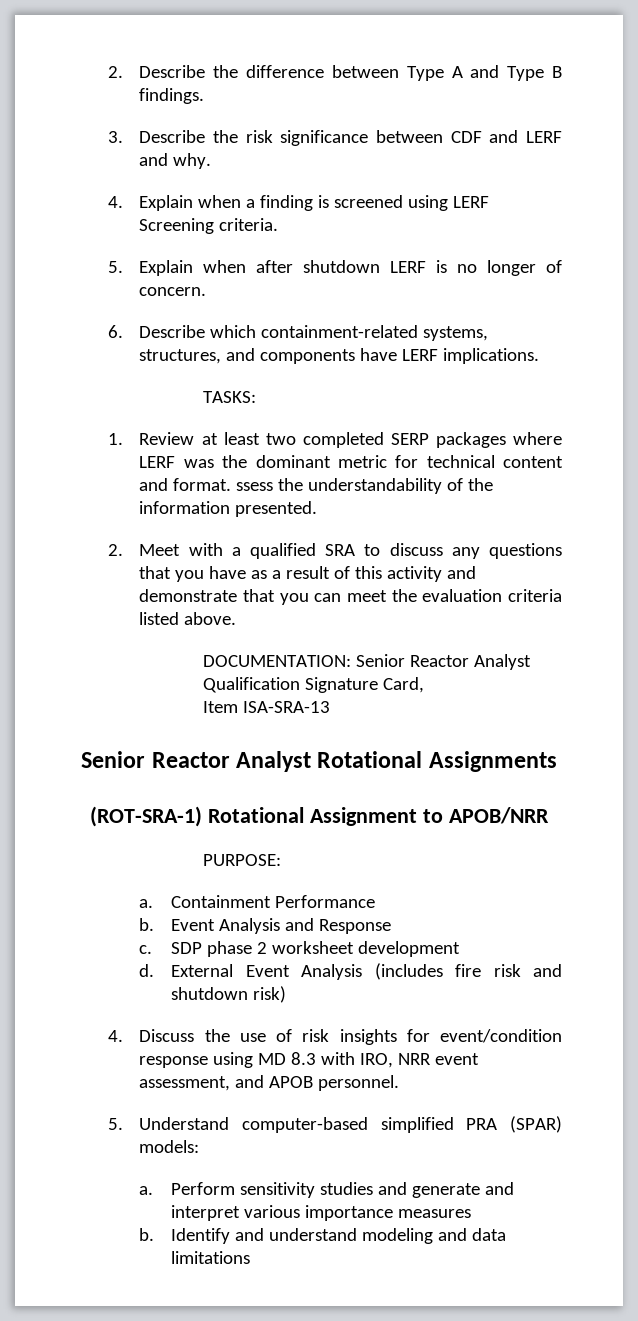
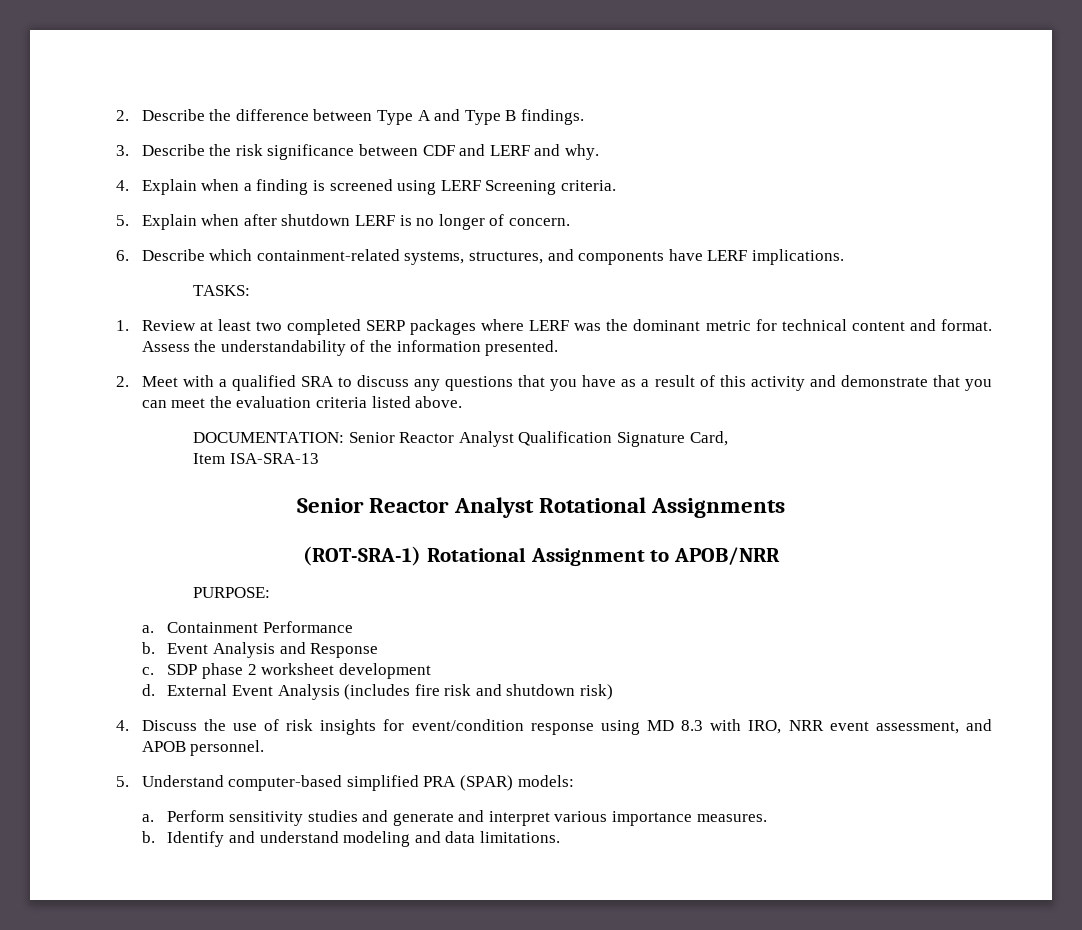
- 1. Review at least two completed SERP packages where LERF was the dominant metric for technical content and format. ssess the understandability of the information presented.
+ 1. Review at least two completed SERP packages where LERF was the dominant metric for technical content and format. Assess the understandability of the information presented.
- Perform sensitivity studies and generate and interpret various importance measures
+ Perform sensitivity studies and generate and interpret various importance measures.
- Identify and understand modeling and data limitations
+ Identify and understand modeling and data limitations.

